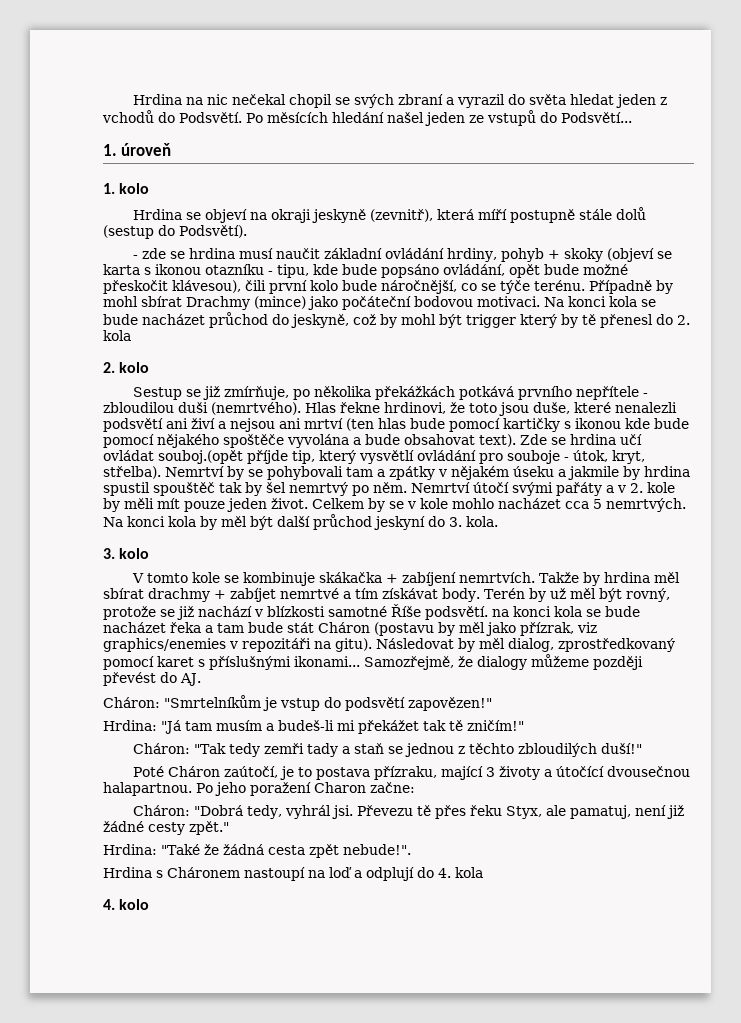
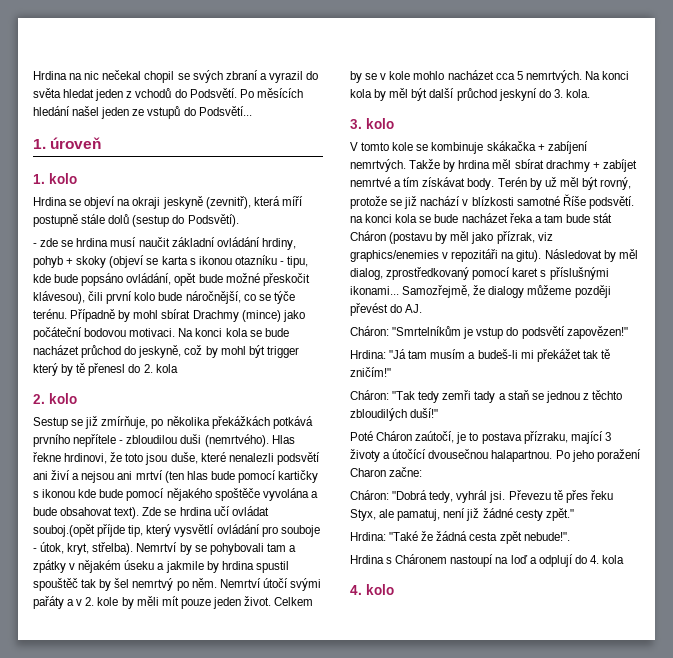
- V tomto kole se kombinuje skákačka + zabíjení nemrtvích.
+ V tomto kole se kombinuje skákačka + zabíjení nemrtvých.

